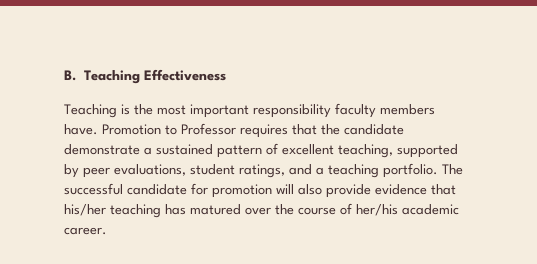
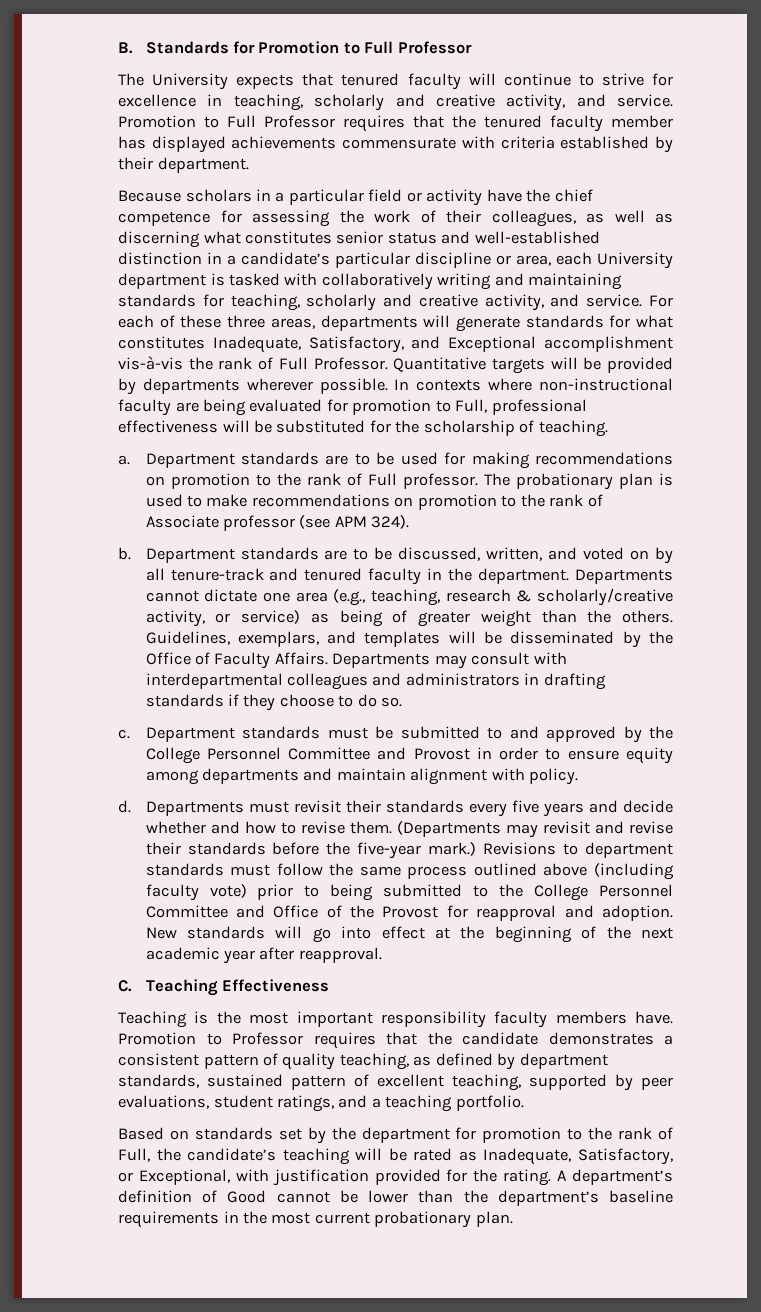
- B. Teaching Effectiveness
+ B. Standards for Promotion to Full Professor
+ The University expects that tenured faculty will continue to strive for excellence in teaching, scholarly and creative activity, and service. Promotion to Full Professor requires that the tenured faculty member has displayed achievements commensurate with criteria established by their department.
+ Because scholars in a particular field or activity have the chief competence for assessing the work of their colleagues, as well as discerning what constitutes senior status and well-established distinction in a candidate’s particular discipline or area, each University department is tasked with collaboratively writing and maintaining standards for teaching, scholarly and creative activity, and service. For each of these three areas, departments will generate standards for what constitutes Inadequate, Satisfactory, and Exceptional accomplishment vis-à-vis the rank of Full Professor. Quantitative targets will be provided by departments wherever possible. In contexts where non-instructional faculty are being evaluated for promotion to Full, professional effectiveness will be substituted for the scholarship of teaching.
+ a. Department standards are to be used for making recommendations on promotion to the rank of Full professor. The probationary plan is used to make recommendations on promotion to the rank of Associate professor (see APM 324).
+ b. Department standards are to be discussed, written, and voted on by all tenure-track and tenured faculty in the department. Departments cannot dictate one area (e.g., teaching, research & scholarly/creative activity, or service) as being of greater weight than the others. Guidelines, exemplars, and templates will be disseminated by the Office of Faculty Affairs. Departments may consult with interdepartmental colleagues and administrators in drafting standards if they choose to do so.
+ c. Department standards must be submitted to and approved by the College Personnel Committee and Provost in order to ensure equity among departments and maintain alignment with policy.
+ d. Departments must revisit their standards every five years and decide whether and how to revise them. (Departments may revisit and revise their standards before the five-year mark.) Revisions to department standards must follow the same process outlined above (including faculty vote) prior to being submitted to the College Personnel Committee and Office of the Provost for reapproval and adoption. New standards will go into effect at the beginning of the next academic year after reapproval.
+ C. Teaching Effectiveness
- Promotion to Professor requires that the candidate demonstrate a sustained pattern of excellent teaching, supported by peer evaluations, student ratings, and a teaching portfolio. The successful candidate for promotion will also provide evidence that his/her teaching has matured over the course of her/his academic career.
+ Promotion to Professor requires that the candidate demonstrates a consistent pattern of quality teaching, as defined by department standards, sustained pattern of excellent teaching, supported by peer evaluations, student ratings, and a teaching portfolio.
+ Based on standards set by the department for promotion to the rank of Full, the candidate’s teaching will be rated as Inadequate, Satisfactory, or Exceptional, with justification provided for the rating. A department’s definition of Good cannot be lower than the department’s baseline requirements in the most current probationary plan.

